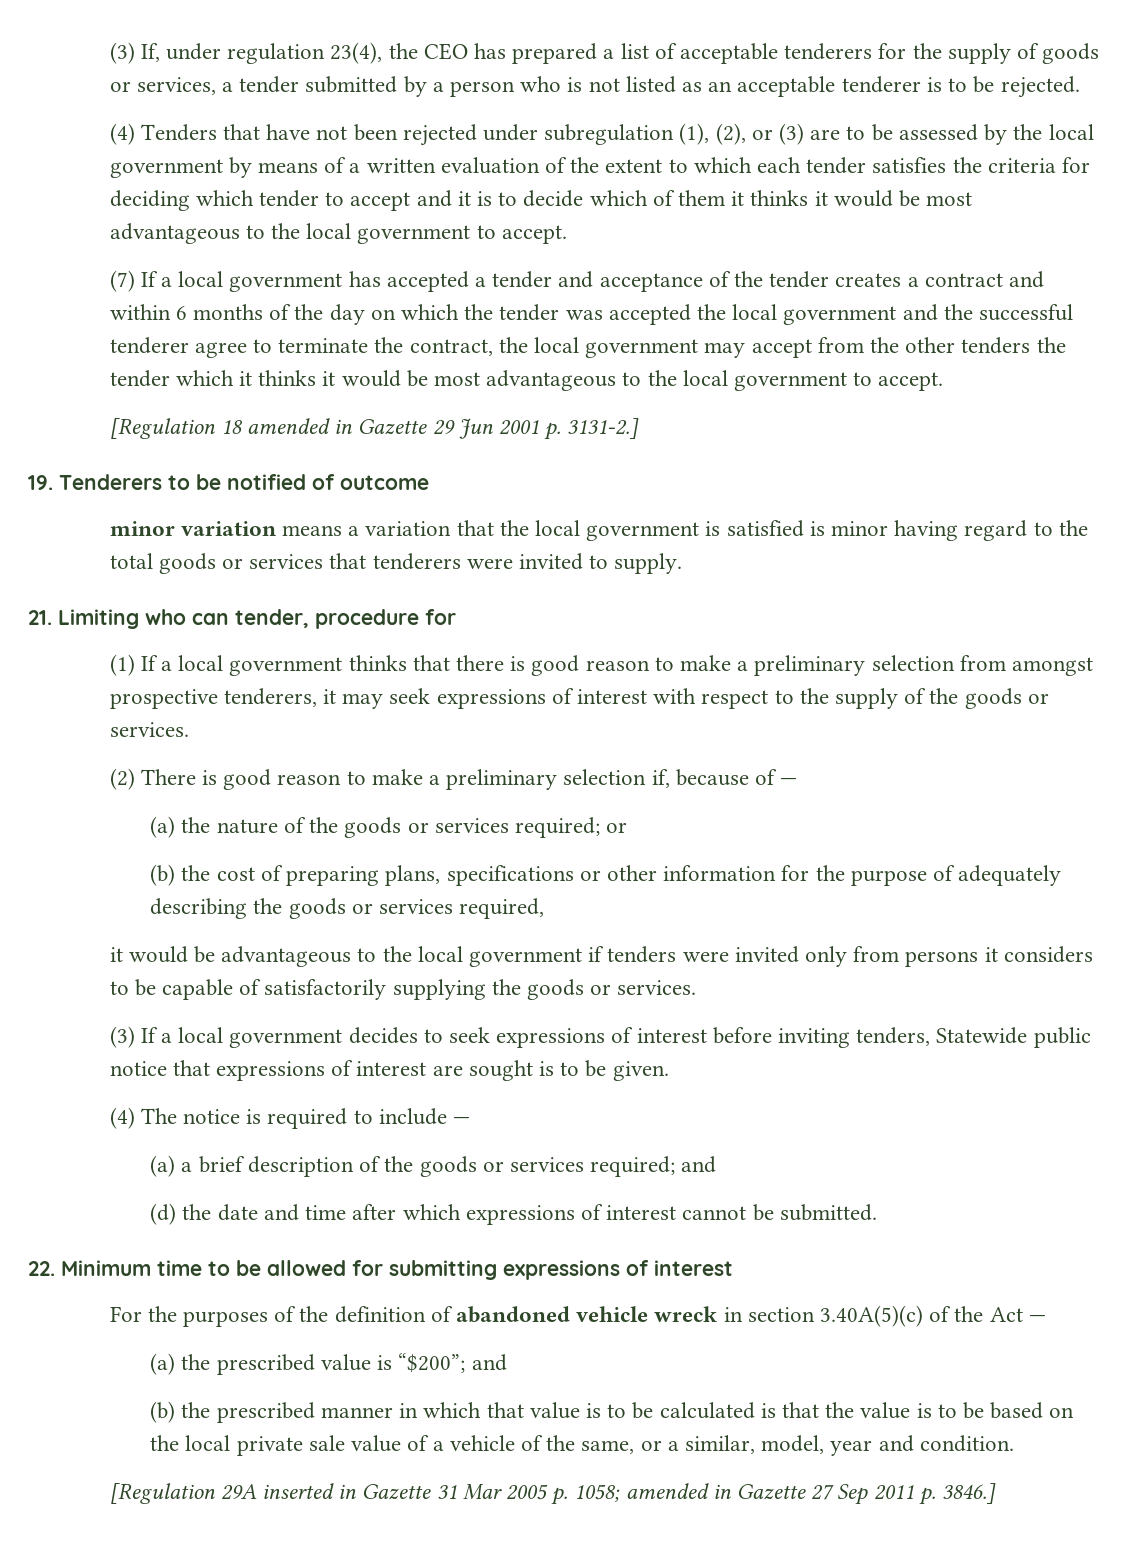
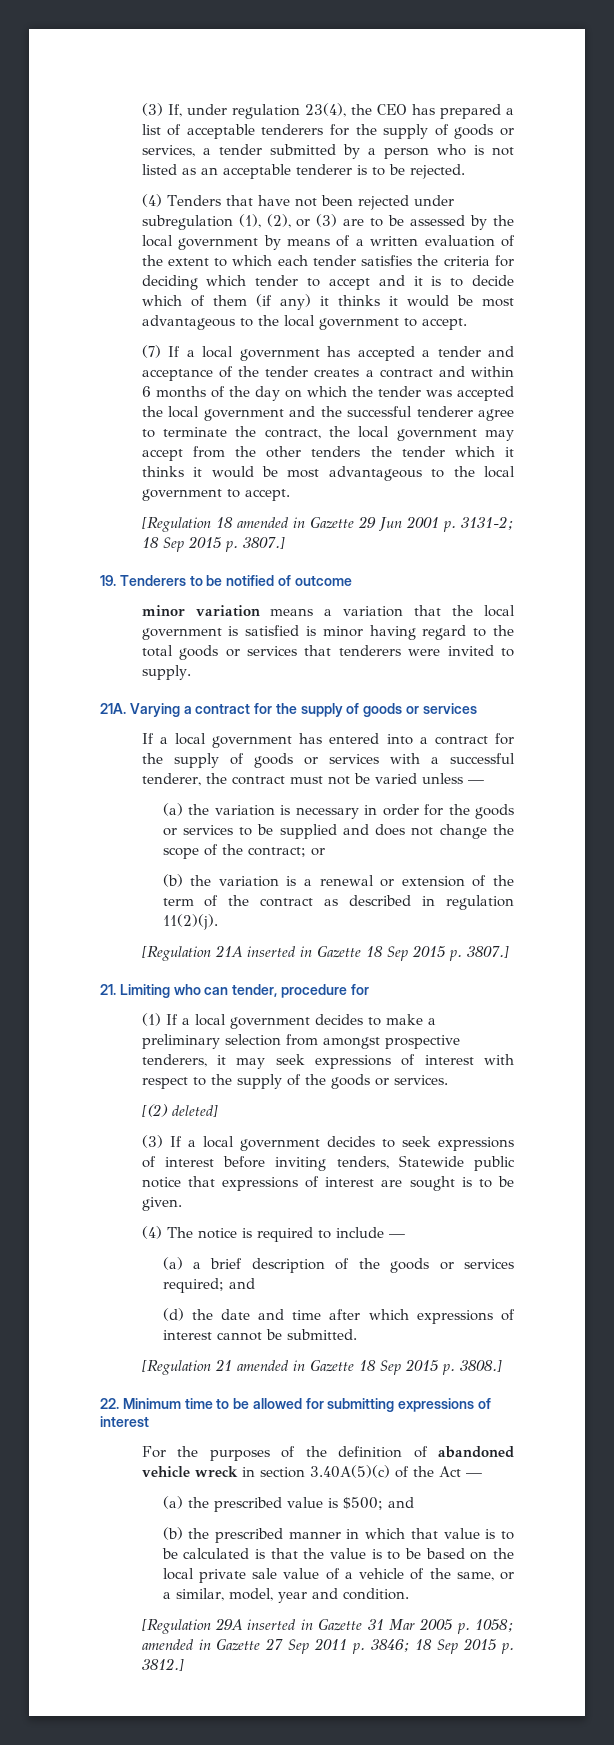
- (4) Tenders that have not been rejected under subregulation (1), (2), or (3) are to be assessed by the local government by means of a written evaluation of the extent to which each tender satisfies the criteria for deciding which tender to accept and it is to decide which of them it thinks it would be most advantageous to the local government to accept.
+ (4) Tenders that have not been rejected under subregulation (1), (2), or (3) are to be assessed by the local government by means of a written evaluation of the extent to which each tender satisfies the criteria for deciding which tender to accept and it is to decide which of them (if any) it thinks it would be most advantageous to the local government to accept.
- [Regulation 18 amended in Gazette 29 Jun 2001 p. 3131-2.]
+ [Regulation 18 amended in Gazette 29 Jun 2001 p. 3131-2; 18 Sep 2015 p. 3807.]
+ 21A. Varying a contract for the supply of goods or services
+ If a local government has entered into a contract for the supply of goods or services with a successful tenderer, the contract must not be varied unless —
+ (a) the variation is necessary in order for the goods or services to be supplied and does not change the scope of the contract; or
+ (b) the variation is a renewal or extension of the term of the contract as described in regulation 11(2)(j).
+ [Regulation 21A inserted in Gazette 18 Sep 2015 p. 3807.]
- (1) If a local government thinks that there is good reason to make a preliminary selection from amongst prospective tenderers, it may seek expressions of interest with respect to the supply of the goods or services.
+ (1) If a local government decides to make a preliminary selection from amongst prospective tenderers, it may seek expressions of interest with respect to the supply of the goods or services.
- (2) There is good reason to make a preliminary selection if, because of —
- (a) the nature of the goods or services required; or
- (b) the cost of preparing plans, specifications or other information for the purpose of adequately describing the goods or services required,
- it would be advantageous to the local government if tenders were invited only from persons it considers to be capable of satisfactorily supplying the goods or services.
+ [(2) deleted]
+ [Regulation 21 amended in Gazette 18 Sep 2015 p. 3808.]
- (a) the prescribed value is “$200”; and
+ (a) the prescribed value is $500; and
- [Regulation 29A inserted in Gazette 31 Mar 2005 p. 1058; amended in Gazette 27 Sep 2011 p. 3846.]
+ [Regulation 29A inserted in Gazette 31 Mar 2005 p. 1058; amended in Gazette 27 Sep 2011 p. 3846; 18 Sep 2015 p. 3812.]

